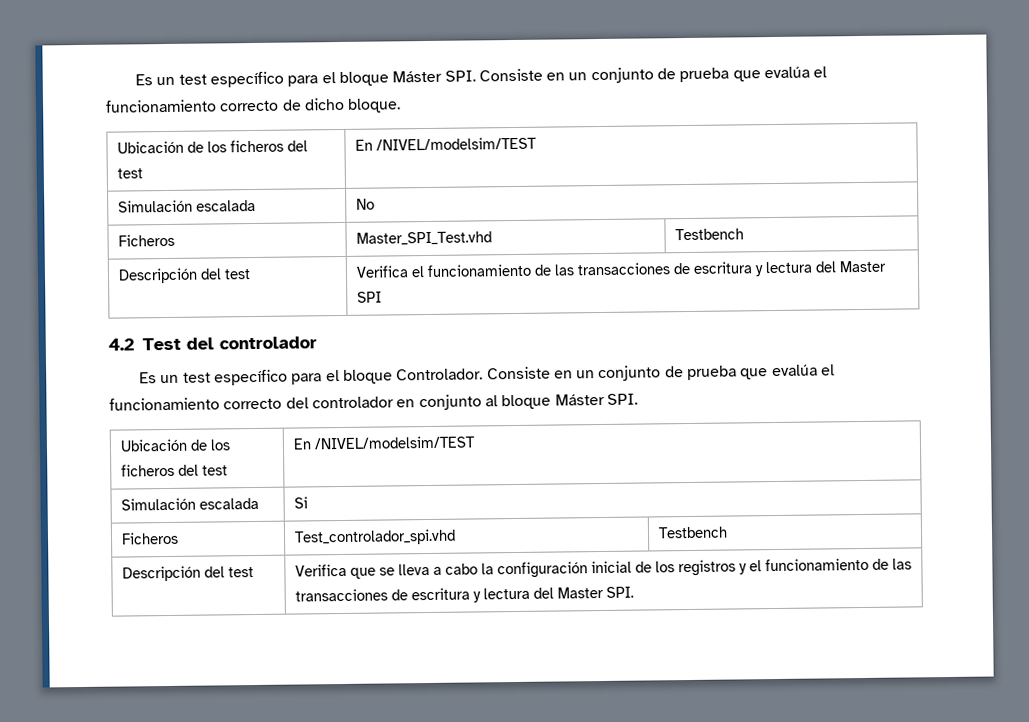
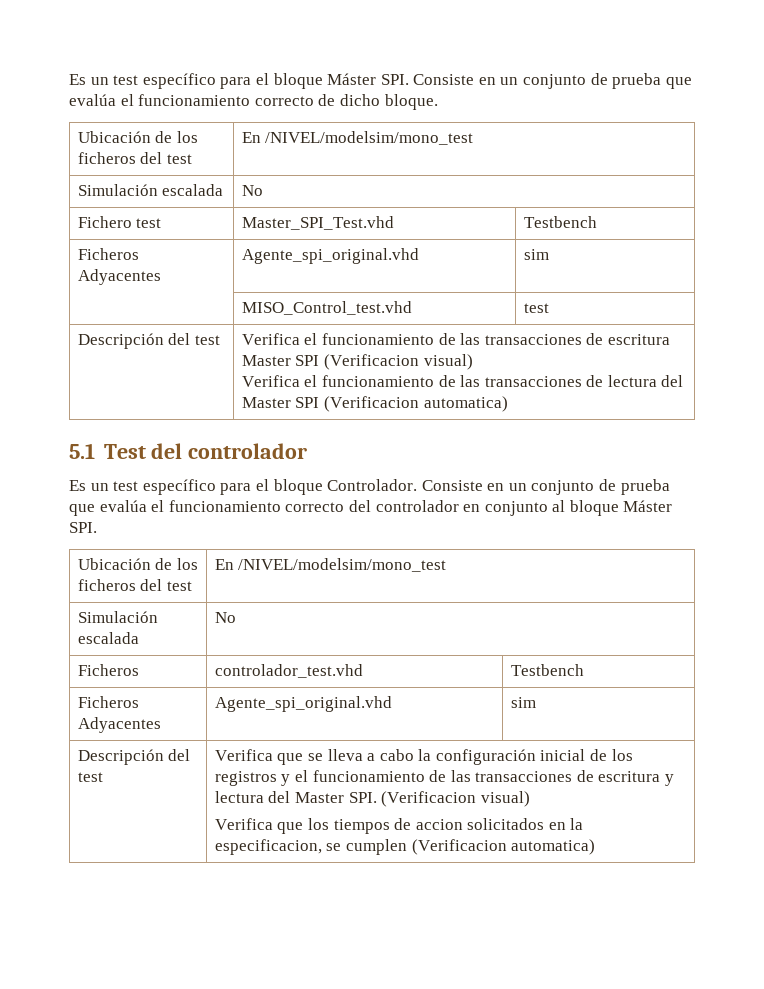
  Es un test específico para el bloque Máster SPI. Consiste en un conjunto de prueba que evalúa el funcionamiento correcto de dicho bloque.
- Ubicación de los ficheros del test | En /NIVEL/modelsim/TEST
+ Ubicación de los ficheros del test | En /NIVEL/modelsim/mono_test
  Simulación escalada | No
- Ficheros | Master_SPI_Test.vhd | Testbench
+ Fichero test | Master_SPI_Test.vhd | Testbench
+ Ficheros Adyacentes | Agente_spi_original.vhd | sim
+ | MISO_Control_test.vhd | test
- Descripción del test | Verifica el funcionamiento de las transacciones de escritura y lectura del Master SPI
- 4.2 Test del controlador
+ Descripción del test | Verifica el funcionamiento de las transacciones de escritura Master SPI (Verificacion visual)
+ Verifica el funcionamiento de las transacciones de lectura del Master SPI (Verificacion automatica)
+ 5.1 Test del controlador
  Consiste en un conjunto de prueba que evalúa el funcionamiento correcto del controlador en conjunto al bloque Máster SPI.
- Ubicación de los ficheros del test | En /NIVEL/modelsim/TEST
- Simulación escalada | Si
- Ficheros | Test_controlador_spi.vhd | Testbench
+ Ubicación de los ficheros del test | En /NIVEL/modelsim/mono_test
+ Simulación escalada | No
+ Ficheros | controlador_test.vhd | Testbench
+ Ficheros Adyacentes | Agente_spi_original.vhd | sim
- Verifica que se lleva a cabo la configuración inicial de los registros y el funcionamiento de las transacciones de escritura y lectura del Master SPI.
+ Verifica que se lleva a cabo la configuración inicial de los registros y el funcionamiento de las transacciones de escritura y lectura del Master SPI. (Verificacion visual)
+ Verifica que los tiempos de accion solicitados en la especificacion, se cumplen (Verificacion automatica)

